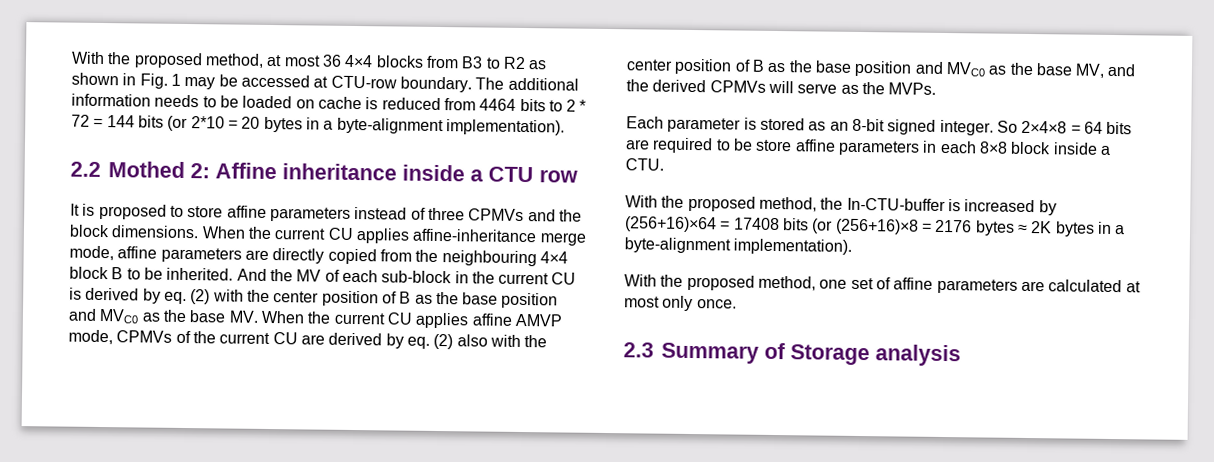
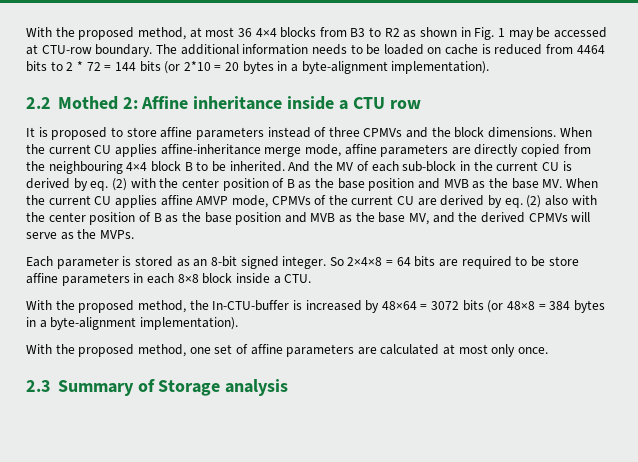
- (2) with the center position of B as the base position and MVC0 as the base MV. When the current CU applies affine AMVP mode, CPMVs of the current CU are derived by eq.
+ (2) with the center position of B as the base position and MVB as the base MV. When the current CU applies affine AMVP mode, CPMVs of the current CU are derived by eq.
- (2) also with the center position of B as the base position and MVC0 as the base MV, and the derived CPMVs will serve as the MVPs.
+ (2) also with the center position of B as the base position and MVB as the base MV, and the derived CPMVs will serve as the MVPs.
- With the proposed method, the In-CTU-buffer is increased by (256+16)×64 = 17408 bits (or (256+16)×8 = 2176 bytes ≈ 2K bytes in a byte-alignment implementation).
+ With the proposed method, the In-CTU-buffer is increased by 48×64 = 3072 bits (or 48×8 = 384 bytes in a byte-alignment implementation).

